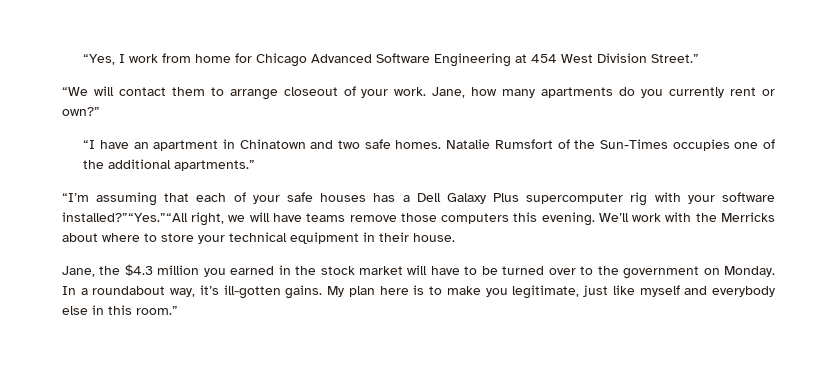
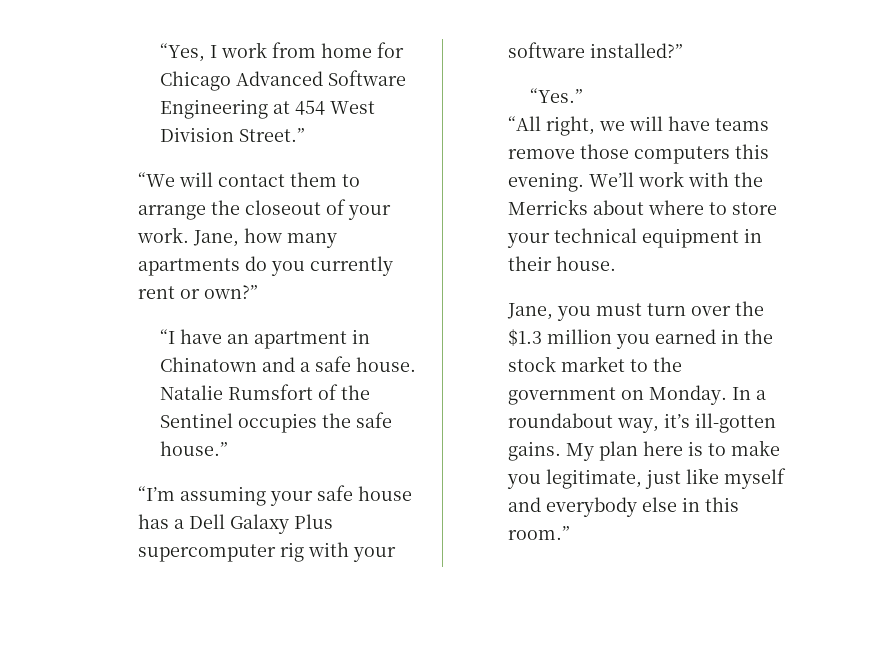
- “We will contact them to arrange closeout of your work.
+ “We will contact them to arrange the closeout of your work.
- “I have an apartment in Chinatown and two safe homes.
+ “I have an apartment in Chinatown and a safe house.
- Natalie Rumsfort of the Sun-Times occupies one of the additional apartments.”
+ Natalie Rumsfort of the Sentinel occupies the safe house.”
- “I’m assuming that each of your safe houses has a Dell Galaxy Plus supercomputer rig with your software installed?”“Yes.”“All right, we will have teams remove those computers this evening.
+ “I’m assuming your safe house has a Dell Galaxy Plus supercomputer rig with your software installed?”
+ “Yes.”
+ “All right, we will have teams remove those computers this evening.
- Jane, the $4.3 million you earned in the stock market will have to be turned over to the government on Monday.
+ Jane, you must turn over the $1.3 million you earned in the stock market to the government on Monday.

